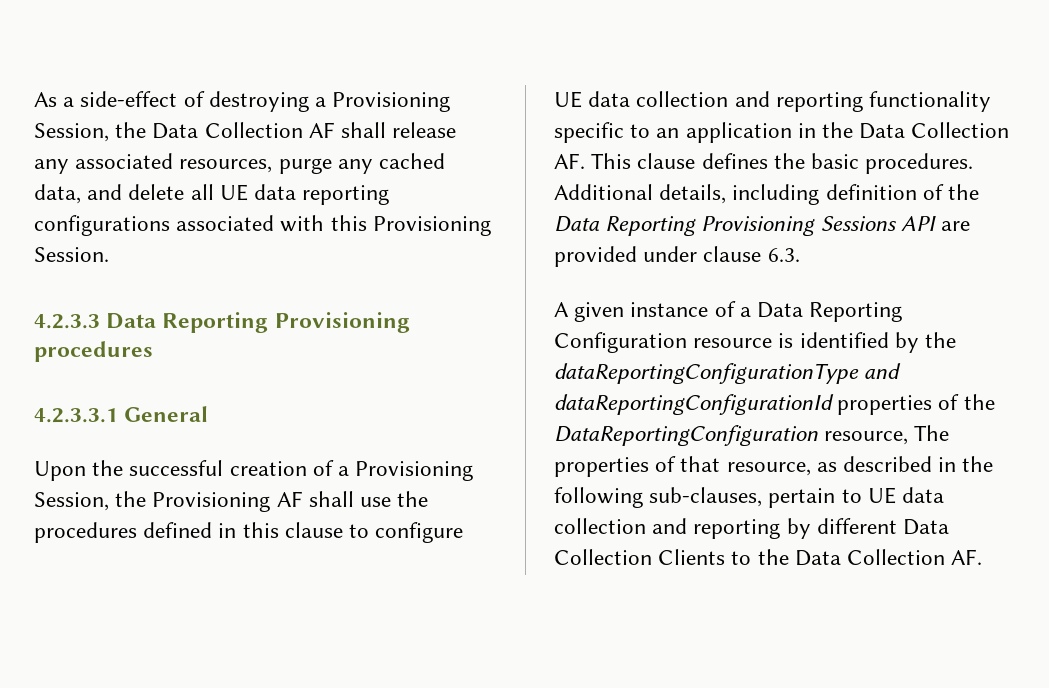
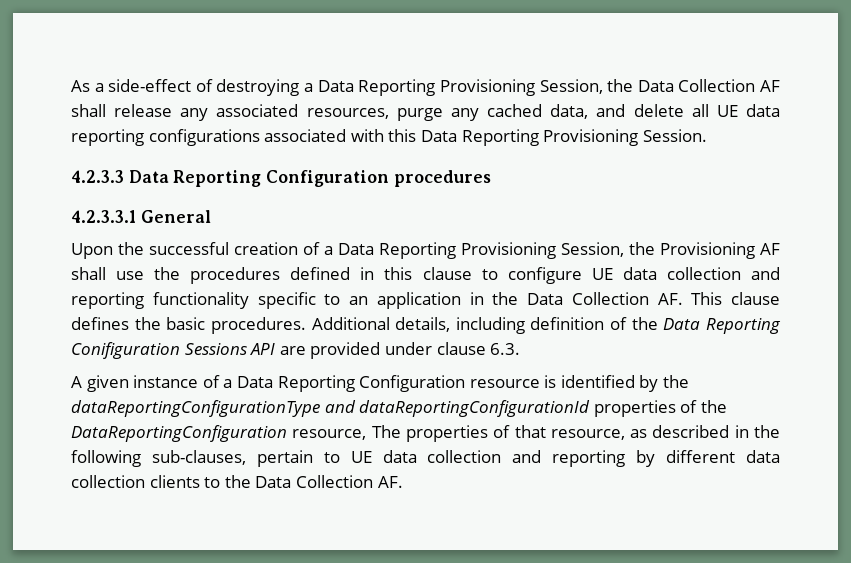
- As a side-effect of destroying a Provisioning Session, the Data Collection AF shall release any associated resources, purge any cached data, and delete all UE data reporting configurations associated with this Provisioning Session.
+ As a side-effect of destroying a Data Reporting Provisioning Session, the Data Collection AF shall release any associated resources, purge any cached data, and delete all UE data reporting configurations associated with this Data Reporting Provisioning Session.
- 4.2.3.3 Data Reporting Provisioning procedures
+ 4.2.3.3 Data Reporting Configuration procedures
- Upon the successful creation of a Provisioning Session, the Provisioning AF shall use the procedures defined in this clause to configure UE data collection and reporting functionality specific to an application in the Data Collection AF. This clause defines the basic procedures.
+ Upon the successful creation of a Data Reporting Provisioning Session, the Provisioning AF shall use the procedures defined in this clause to configure UE data collection and reporting functionality specific to an application in the Data Collection AF. This clause defines the basic procedures.
- Additional details, including definition of the Data Reporting Provisioning Sessions API are provided under clause 6.3.
+ Additional details, including definition of the Data Reporting Conifiguration Sessions API are provided under clause 6.3.
- A given instance of a Data Reporting Configuration resource is identified by the dataReportingConfigurationType and dataReportingConfigurationId properties of the DataReportingConfiguration resource, The properties of that resource, as described in the following sub-clauses, pertain to UE data collection and reporting by different Data Collection Clients to the Data Collection AF.
+ A given instance of a Data Reporting Configuration resource is identified by the dataReportingConfigurationType and dataReportingConfigurationId properties of the DataReportingConfiguration resource, The properties of that resource, as described in the following sub-clauses, pertain to UE data collection and reporting by different data collection clients to the Data Collection AF.

